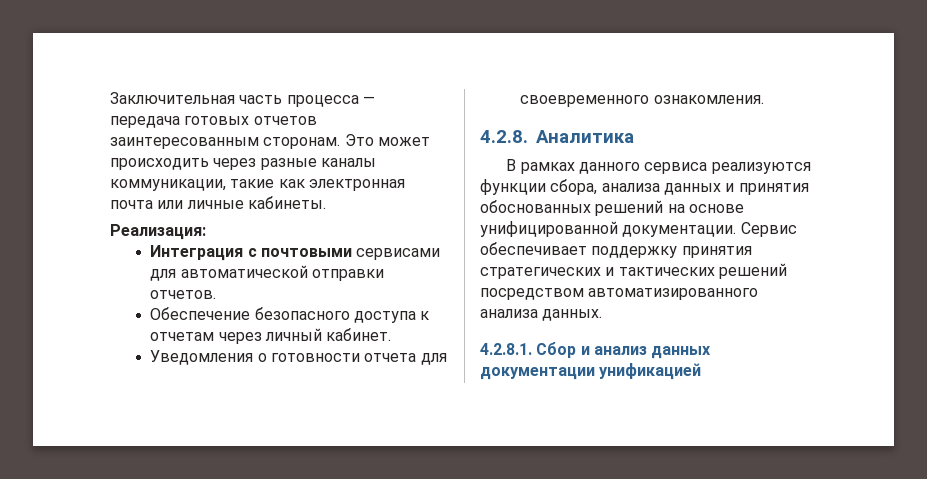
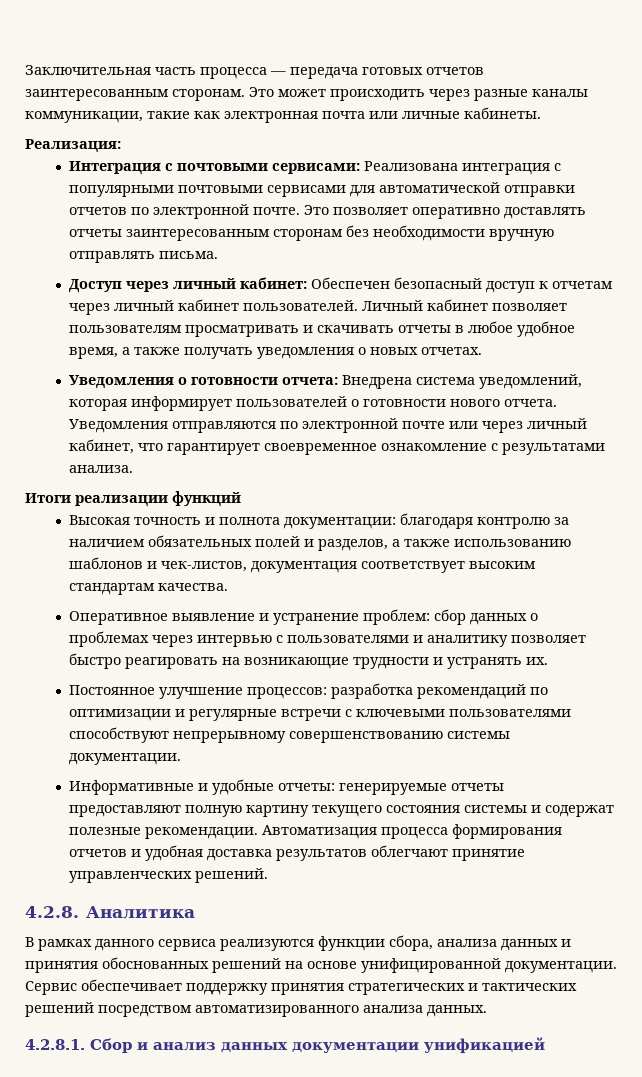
- Интеграция с почтовыми сервисами для автоматической отправки отчетов.
- Обеспечение безопасного доступа к отчетам через личный кабинет.
- Уведомления о готовности отчета для своевременного ознакомления.
+ Интеграция с почтовыми сервисами: Реализована интеграция с популярными почтовыми сервисами для автоматической отправки отчетов по электронной почте. Это позволяет оперативно доставлять отчеты заинтересованным сторонам без необходимости вручную отправлять письма.
+ Доступ через личный кабинет: Обеспечен безопасный доступ к отчетам через личный кабинет пользователей. Личный кабинет позволяет пользователям просматривать и скачивать отчеты в любое удобное время, а также получать уведомления о новых отчетах.
+ Уведомления о готовности отчета: Внедрена система уведомлений, которая информирует пользователей о готовности нового отчета. Уведомления отправляются по электронной почте или через личный кабинет, что гарантирует своевременное ознакомление с результатами анализа.
+ Итоги реализации функций
+ Высокая точность и полнота документации: благодаря контролю за наличием обязательных полей и разделов, а также использованию шаблонов и чек-листов, документация соответствует высоким стандартам качества.
+ Оперативное выявление и устранение проблем: сбор данных о проблемах через интервью с пользователями и аналитику позволяет быстро реагировать на возникающие трудности и устранять их.
+ Постоянное улучшение процессов: разработка рекомендаций по оптимизации и регулярные встречи с ключевыми пользователями способствуют непрерывному совершенствованию системы документации.
+ Информативные и удобные отчеты: генерируемые отчеты предоставляют полную картину текущего состояния системы и содержат полезные рекомендации. Автоматизация процесса формирования отчетов и удобная доставка результатов облегчают принятие управленческих решений.

